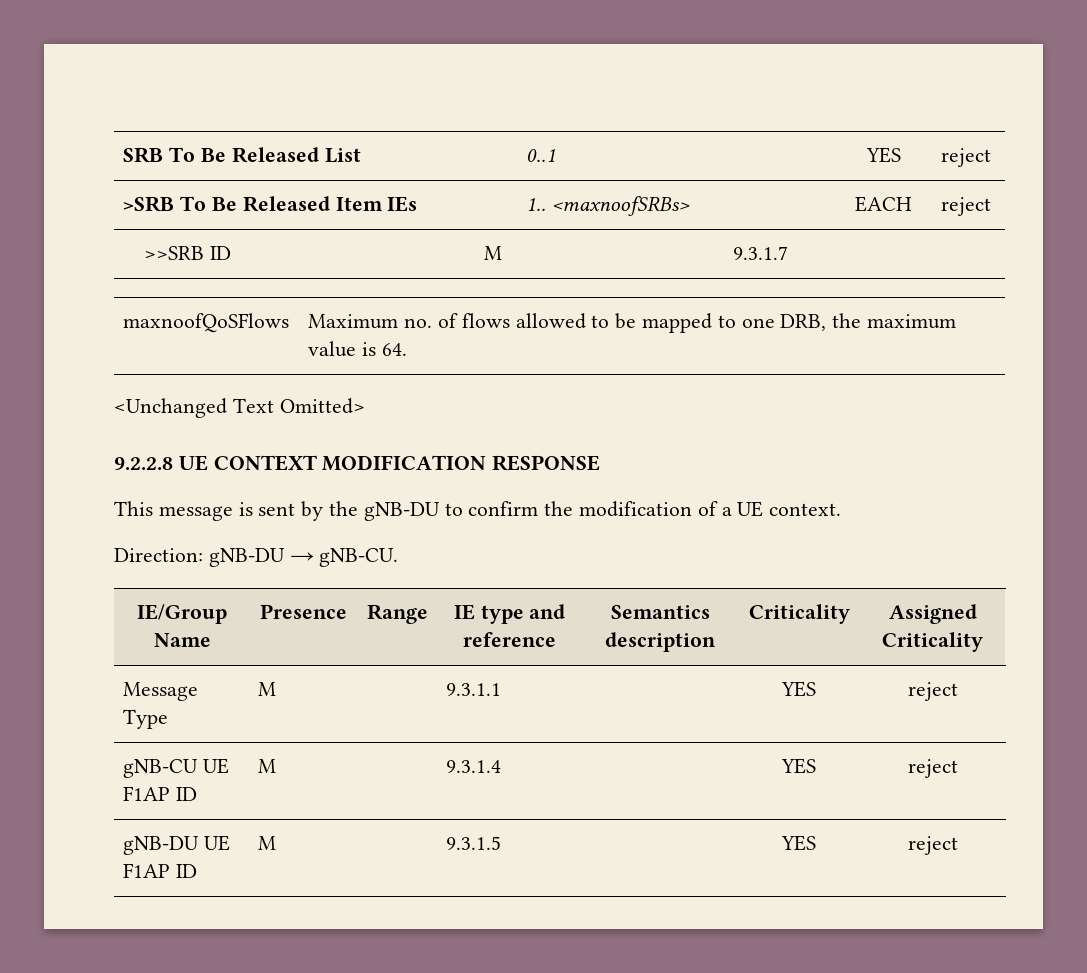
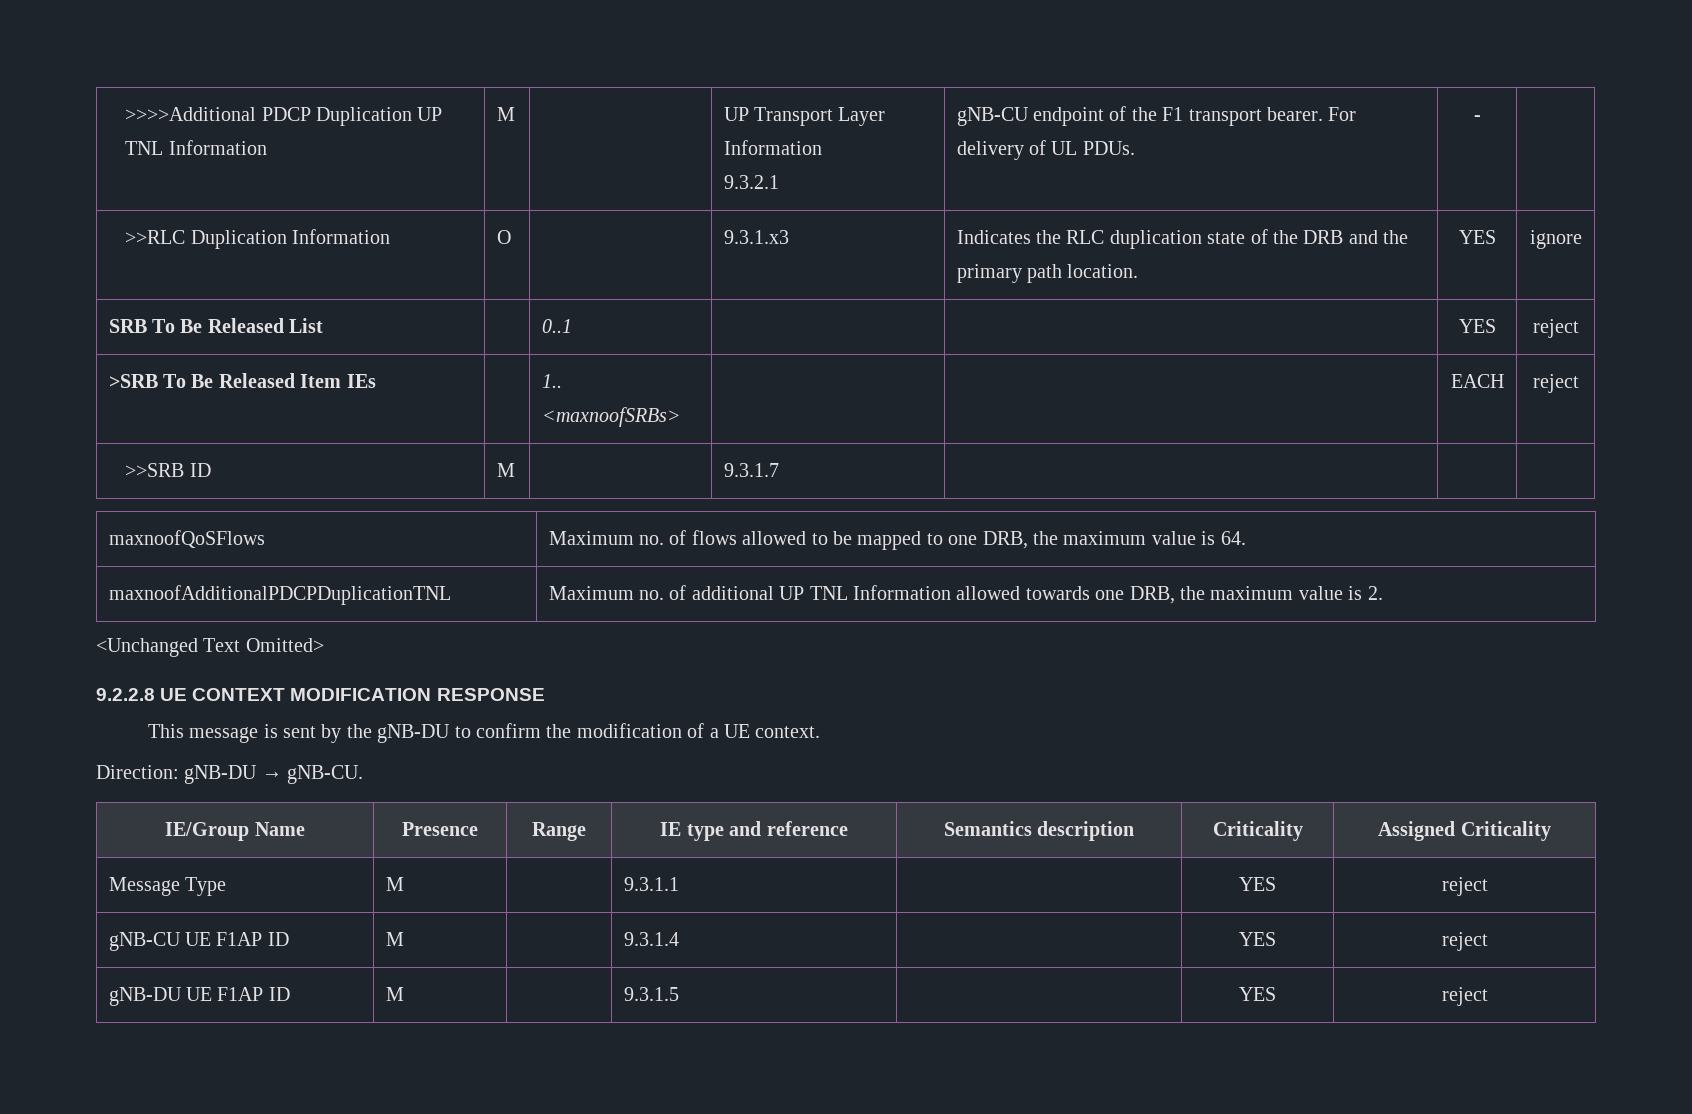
+ >>>>Additional PDCP Duplication UP TNL Information | M | | UP Transport Layer Information
+ 9.3.2.1 | gNB-CU endpoint of the F1 transport bearer. For delivery of UL PDUs. | - |
+ >>RLC Duplication Information | O | | 9.3.1.x3 | Indicates the RLC duplication state of the DRB and the primary path location. | YES | ignore
+ maxnoofAdditionalPDCPDuplicationTNL | Maximum no. of additional UP TNL Information allowed towards one DRB, the maximum value is 2.

